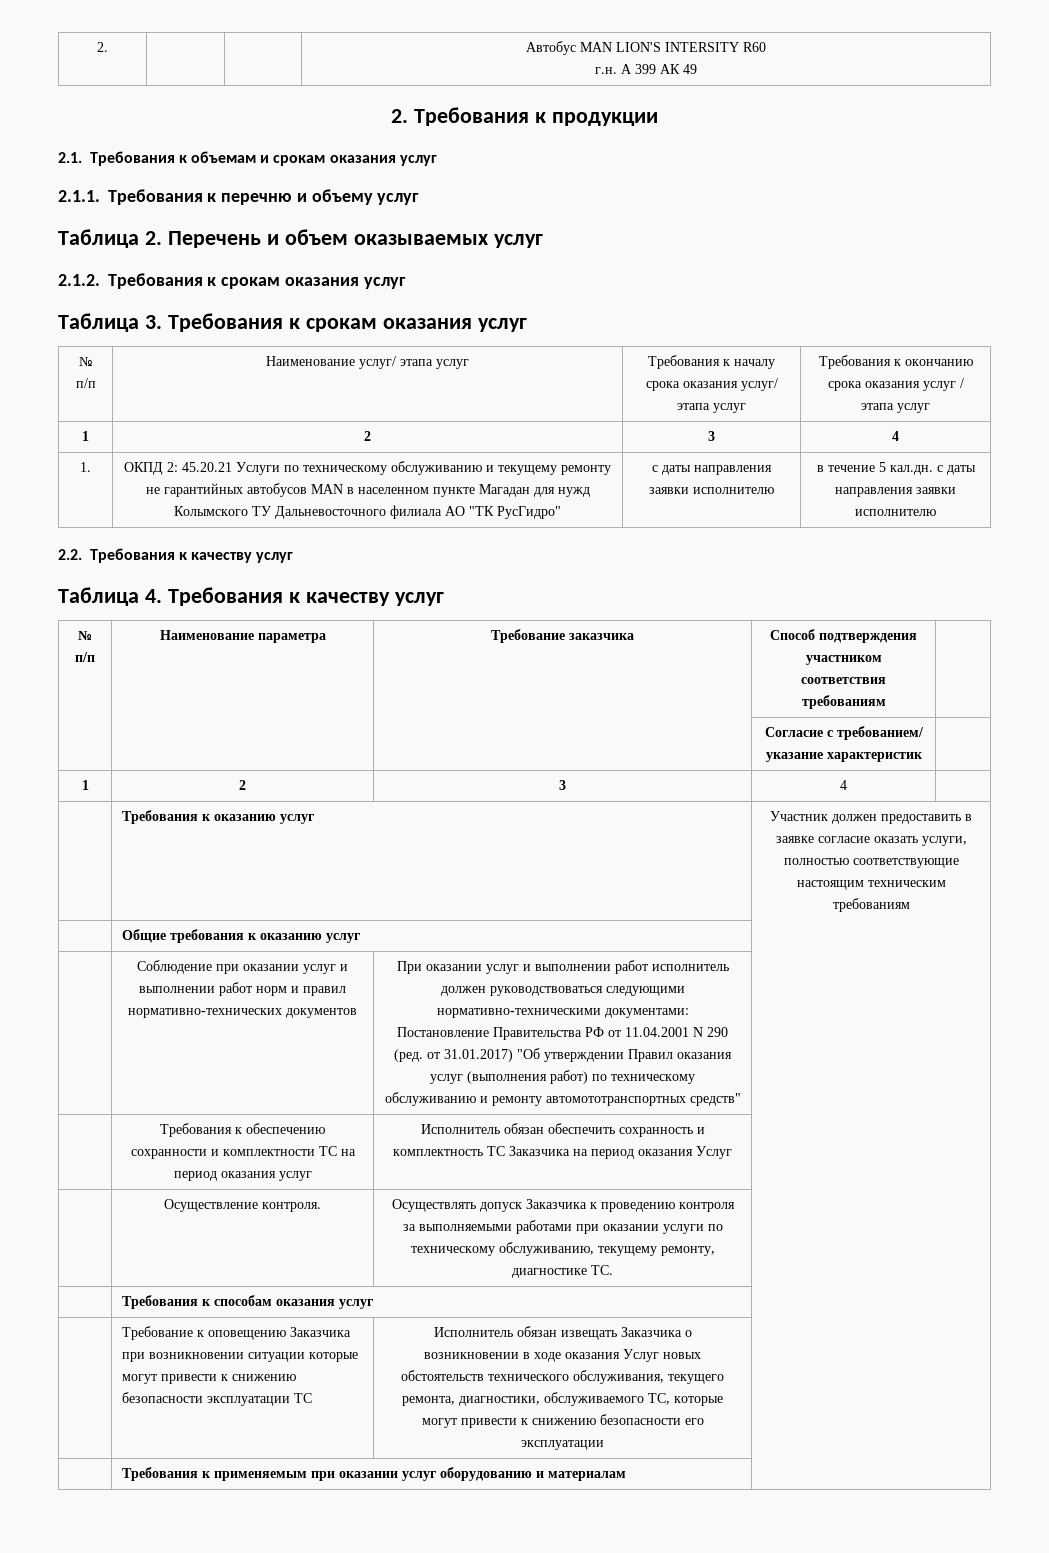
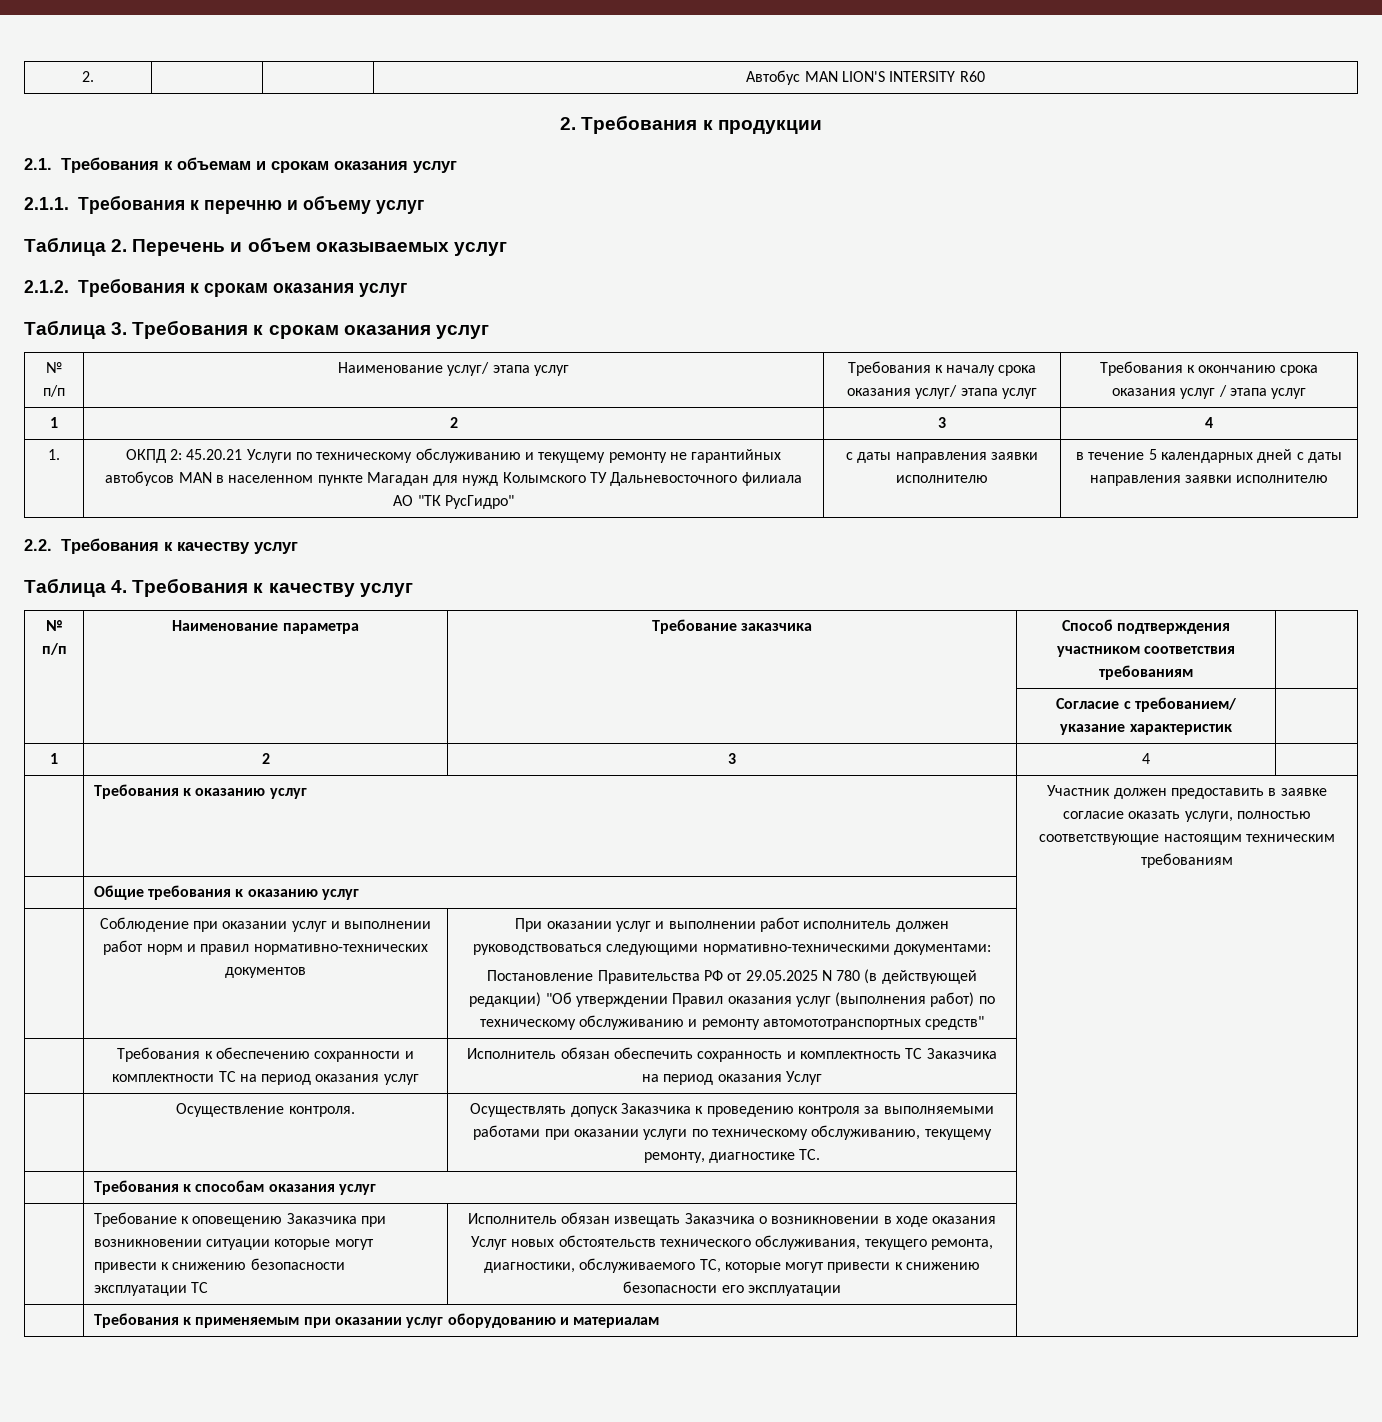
  2. | | | Автобус MAN LION'S INTERSITY R60
- г.н. А 399 АК 49
- в течение 5 кал.дн. с даты направления заявки исполнителю
+ в течение 5 календарных дней с даты направления заявки исполнителю
- Постановление Правительства РФ от 11.04.2001 N 290 (ред. от 31.01.2017) "Об утверждении Правил оказания услуг (выполнения работ) по техническому обслуживанию и ремонту автомототранспортных средств"
+ Постановление Правительства РФ от 29.05.2025 N 780 (в действующей редакции) "Об утверждении Правил оказания услуг (выполнения работ) по техническому обслуживанию и ремонту автомототранспортных средств"

